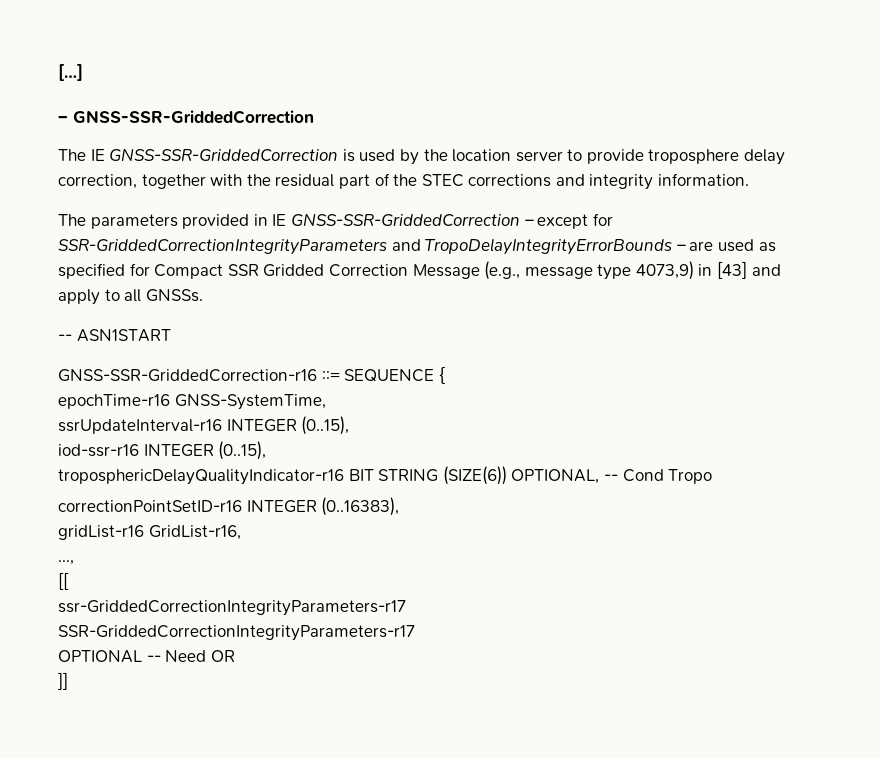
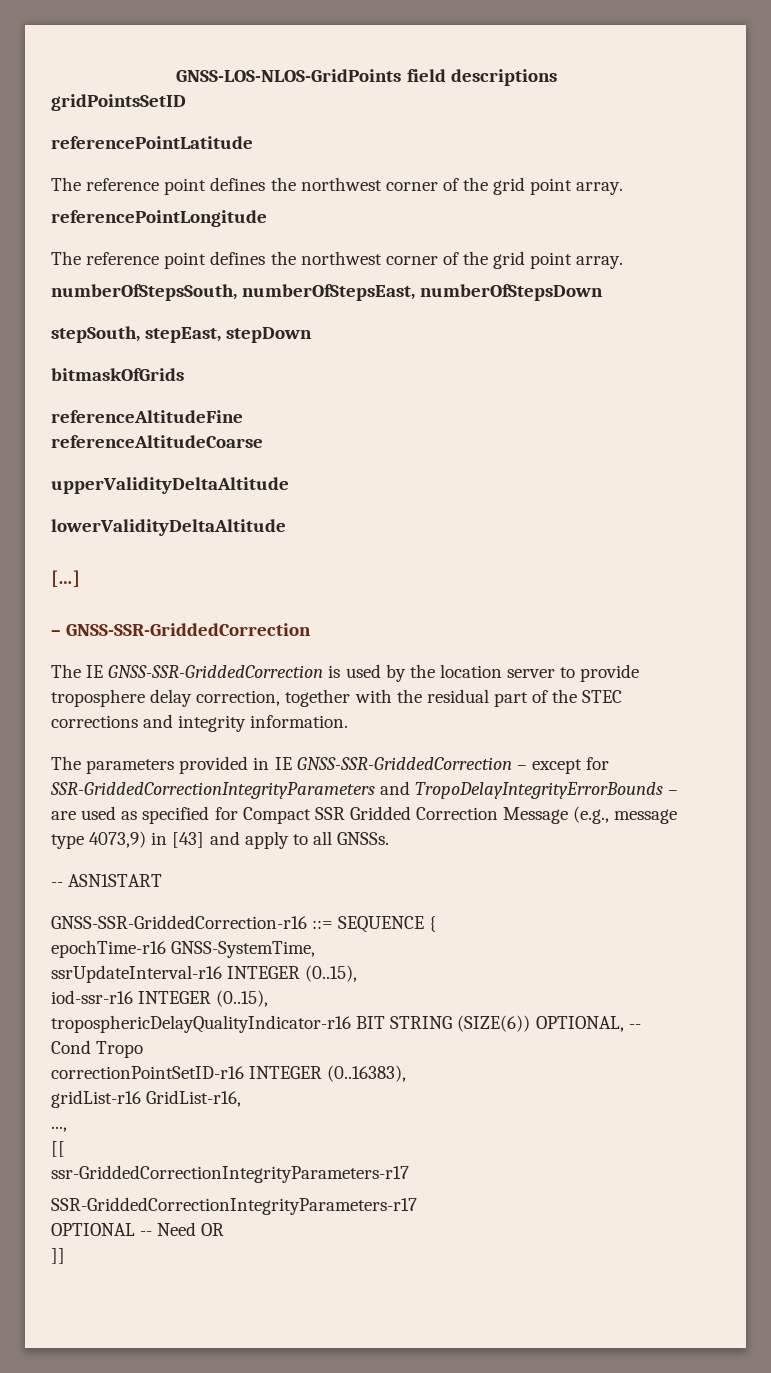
+ GNSS-LOS-NLOS-GridPoints field descriptions
+ gridPointsSetID
+ referencePointLatitude
+ The reference point defines the northwest corner of the grid point array.
+ referencePointLongitude
+ The reference point defines the northwest corner of the grid point array.
+ numberOfStepsSouth, numberOfStepsEast, numberOfStepsDown
+ stepSouth, stepEast, stepDown
+ bitmaskOfGrids
+ referenceAltitudeFine
+ referenceAltitudeCoarse
+ upperValidityDeltaAltitude
+ lowerValidityDeltaAltitude

